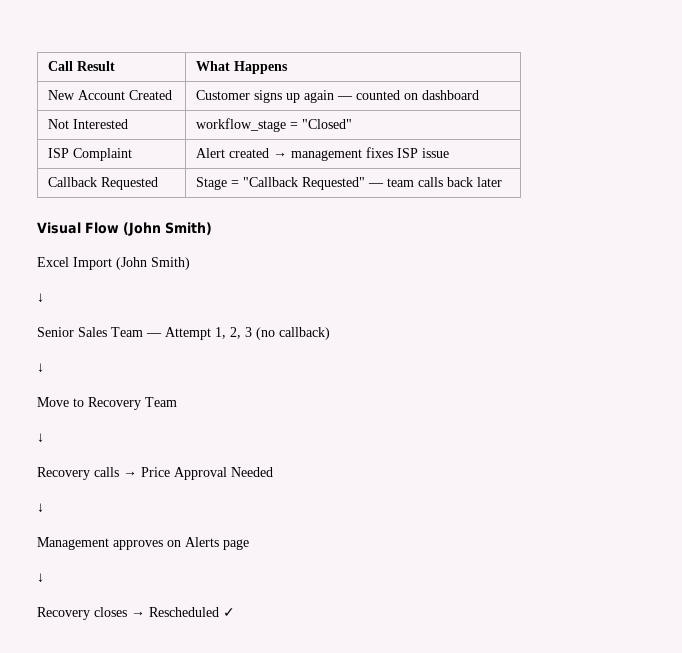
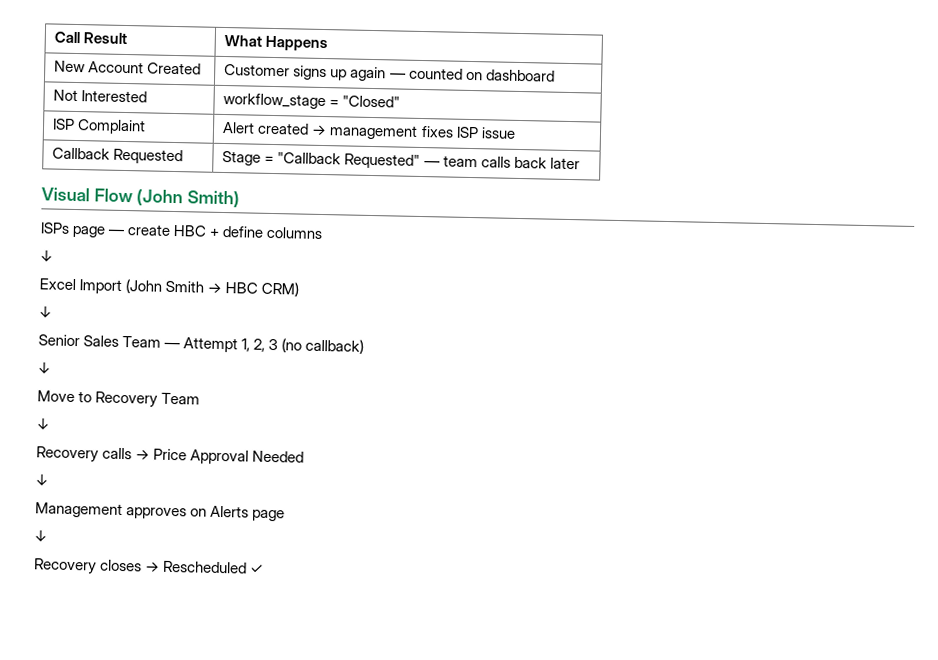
+ ISPs page — create HBC + define columns
+ ↓
- Excel Import (John Smith)
+ Excel Import (John Smith → HBC CRM)

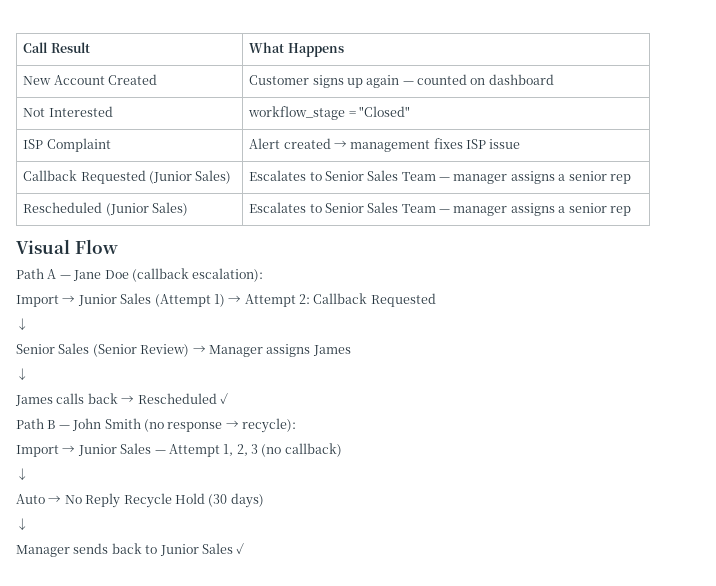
- Callback Requested | Stage = "Callback Requested" — team calls back later
- Visual Flow (John Smith)
- ISPs page — create HBC + define columns
+ Callback Requested (Junior Sales) | Escalates to Senior Sales Team — manager assigns a senior rep
+ Rescheduled (Junior Sales) | Escalates to Senior Sales Team — manager assigns a senior rep
+ Visual Flow
+ Path A — Jane Doe (callback escalation):
+ Import → Junior Sales (Attempt 1) → Attempt 2: Callback Requested
  ↓
- Excel Import (John Smith → HBC CRM)
+ Senior Sales (Senior Review) → Manager assigns James
  ↓
- Senior Sales Team — Attempt 1, 2, 3 (no callback)
+ James calls back → Rescheduled ✓
+ Path B — John Smith (no response → recycle):
+ Import → Junior Sales — Attempt 1, 2, 3 (no callback)
- Move to Recovery Team
+ Auto → No Reply Recycle Hold (30 days)
  ↓
- Recovery calls → Price Approval Needed
- ↓
- Management approves on Alerts page
- ↓
- Recovery closes → Rescheduled ✓
+ Manager sends back to Junior Sales ✓

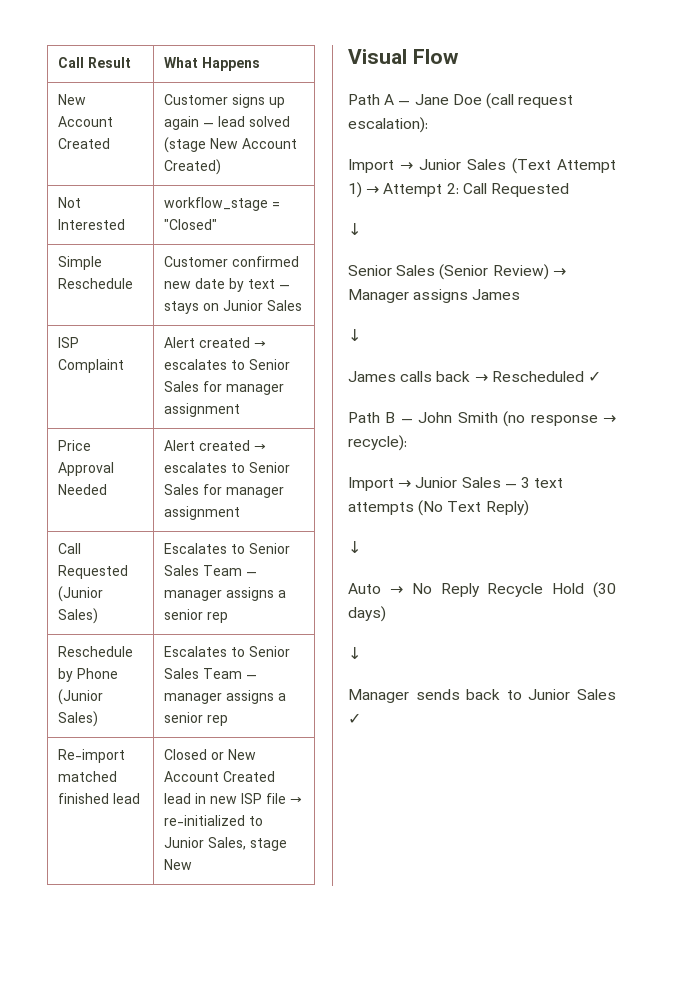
- New Account Created | Customer signs up again — counted on dashboard
+ New Account Created | Customer signs up again — lead solved (stage New Account Created)
+ Simple Reschedule | Customer confirmed new date by text — stays on Junior Sales
- ISP Complaint | Alert created → management fixes ISP issue
- Callback Requested (Junior Sales) | Escalates to Senior Sales Team — manager assigns a senior rep
+ ISP Complaint | Alert created → escalates to Senior Sales for manager assignment
+ Price Approval Needed | Alert created → escalates to Senior Sales for manager assignment
+ Call Requested (Junior Sales) | Escalates to Senior Sales Team — manager assigns a senior rep
- Rescheduled (Junior Sales) | Escalates to Senior Sales Team — manager assigns a senior rep
+ Reschedule by Phone (Junior Sales) | Escalates to Senior Sales Team — manager assigns a senior rep
+ Re-import matched finished lead | Closed or New Account Created lead in new ISP file → re-initialized to Junior Sales, stage New
- Path A — Jane Doe (callback escalation):
+ Path A — Jane Doe (call request escalation):
- Import → Junior Sales (Attempt 1) → Attempt 2: Callback Requested
+ Import → Junior Sales (Text Attempt 1) → Attempt 2: Call Requested
- Import → Junior Sales — Attempt 1, 2, 3 (no callback)
+ Import → Junior Sales — 3 text attempts (No Text Reply)

